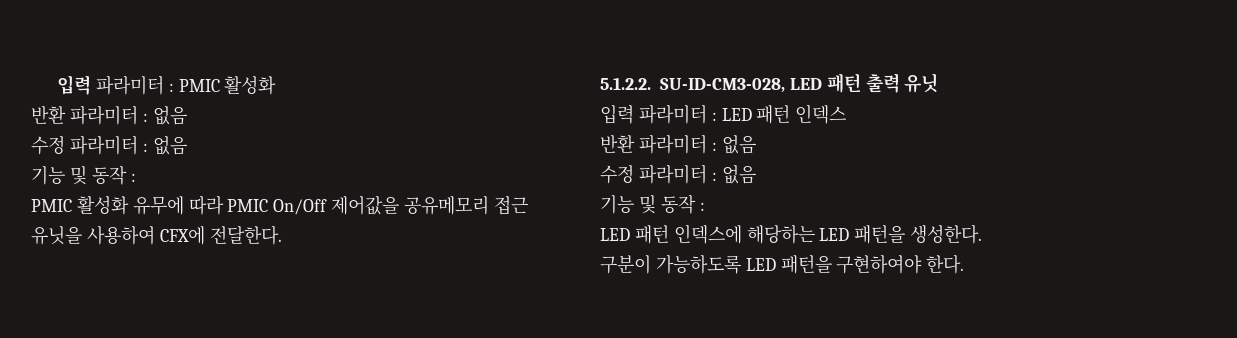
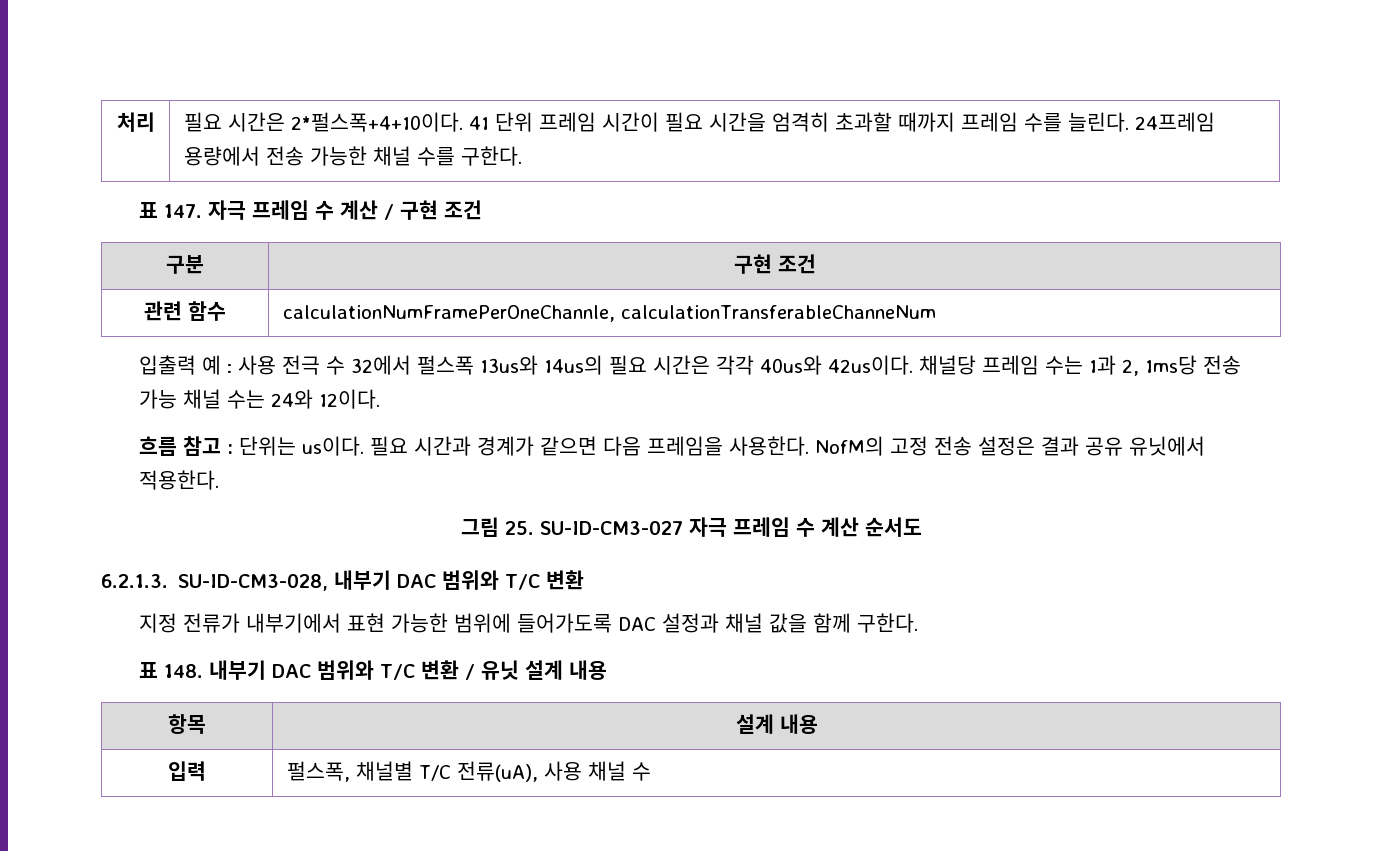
- 입력 파라미터 : PMIC 활성화
- 반환 파라미터 : 없음
- 수정 파라미터 : 없음
- 기능 및 동작 :
- PMIC 활성화 유무에 따라 PMIC On/Off 제어값을 공유메모리 접근 유닛을 사용하여 CFX에 전달한다.
- 5.1.2.2. SU-ID-CM3-028, LED 패턴 출력 유닛
- 입력 파라미터 : LED 패턴 인덱스
- 반환 파라미터 : 없음
- 수정 파라미터 : 없음
- 기능 및 동작 :
- LED 패턴 인덱스에 해당하는 LED 패턴을 생성한다.
- 구분이 가능하도록 LED 패턴을 구현하여야 한다.
+ 처리 | 필요 시간은 2*펄스폭+4+10이다. 41 단위 프레임 시간이 필요 시간을 엄격히 초과할 때까지 프레임 수를 늘린다. 24프레임 용량에서 전송 가능한 채널 수를 구한다.
+ 표 147. 자극 프레임 수 계산 / 구현 조건
+ 구분 | 구현 조건
+ 관련 함수 | calculationNumFramePerOneChannle, calculationTransferableChanneNum
+ 입출력 예 : 사용 전극 수 32에서 펄스폭 13us와 14us의 필요 시간은 각각 40us와 42us이다. 채널당 프레임 수는 1과 2, 1ms당 전송 가능 채널 수는 24와 12이다.
+ 흐름 참고 : 단위는 us이다. 필요 시간과 경계가 같으면 다음 프레임을 사용한다. NofM의 고정 전송 설정은 결과 공유 유닛에서 적용한다.
+ 그림 25. SU-ID-CM3-027 자극 프레임 수 계산 순서도
+ 6.2.1.3. SU-ID-CM3-028, 내부기 DAC 범위와 T/C 변환
+ 지정 전류가 내부기에서 표현 가능한 범위에 들어가도록 DAC 설정과 채널 값을 함께 구한다.
+ 표 148. 내부기 DAC 범위와 T/C 변환 / 유닛 설계 내용
+ 항목 | 설계 내용
+ 입력 | 펄스폭, 채널별 T/C 전류(uA), 사용 채널 수

